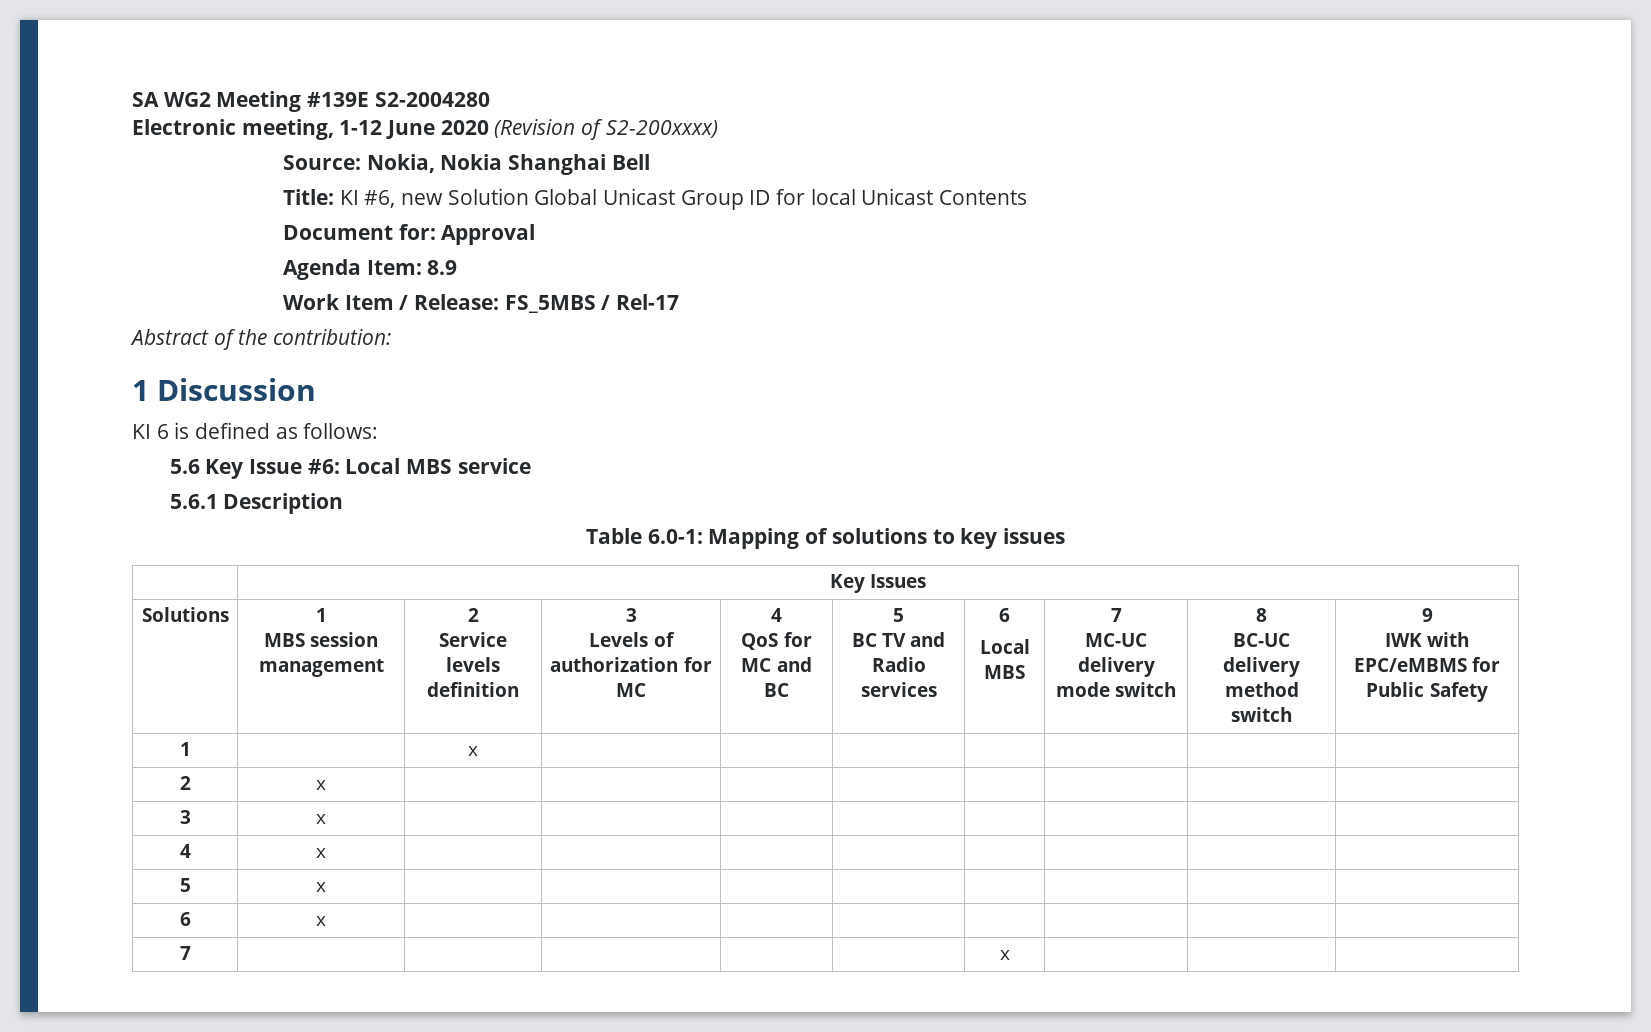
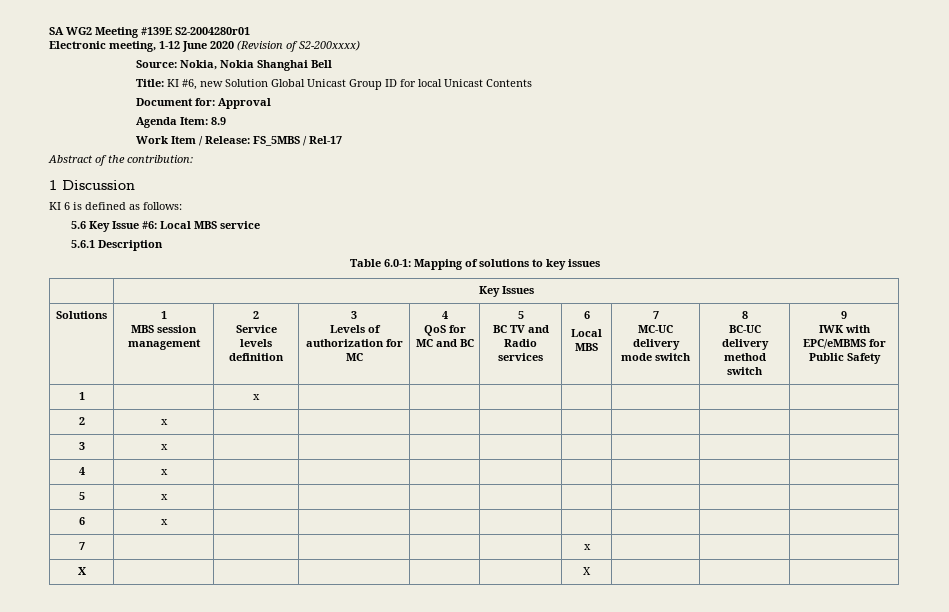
- SA WG2 Meeting #139E S2-2004280
+ SA WG2 Meeting #139E S2-2004280r01
+ X | | | | | | X | | |

